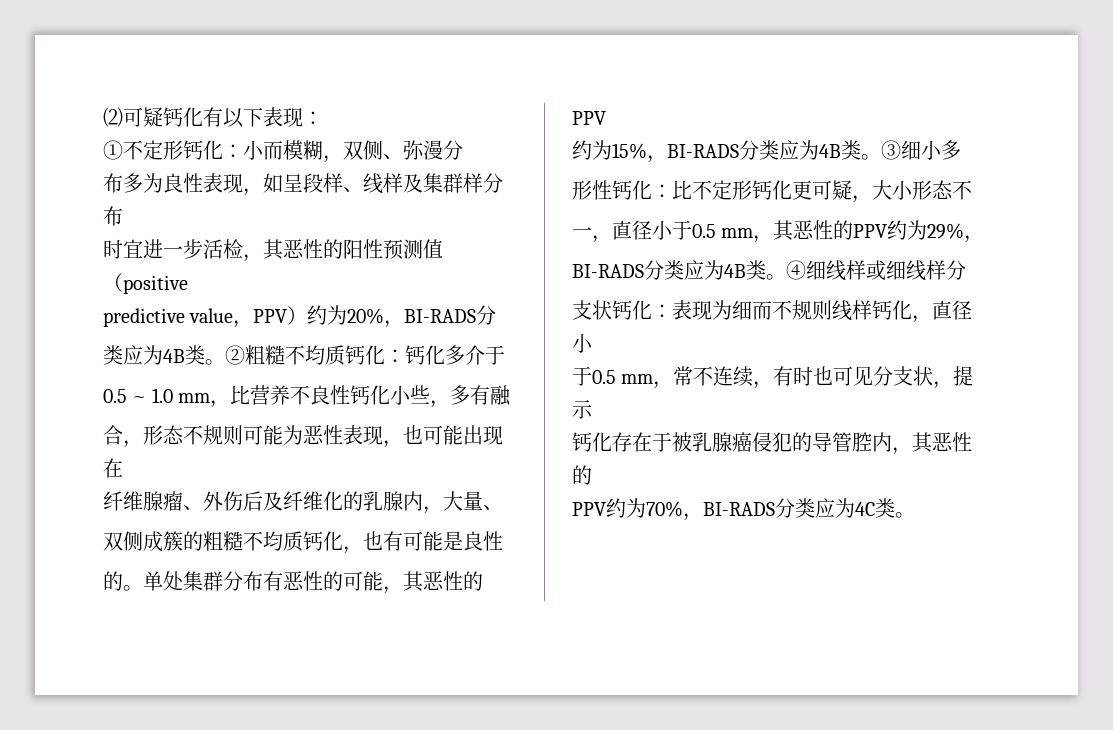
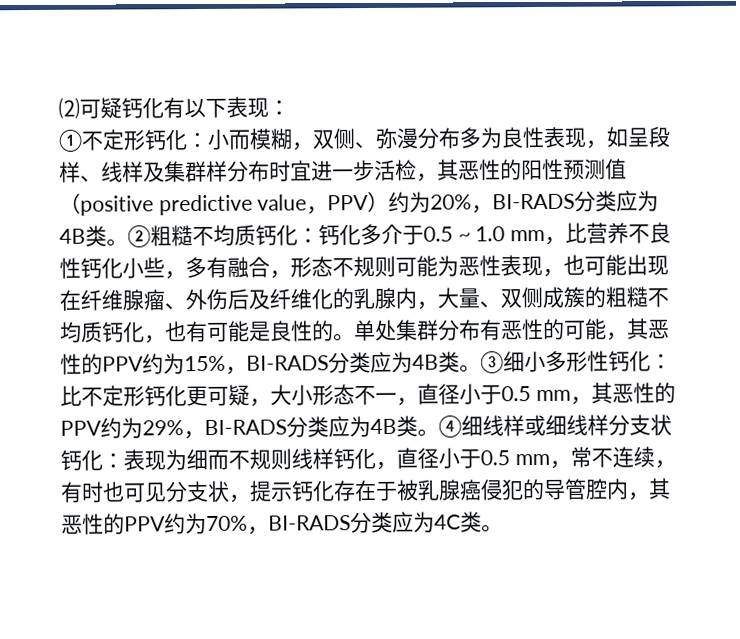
- ①不定形钙化：小而模糊，双侧、弥漫分
- 布多为良性表现，如呈段样、线样及集群样分布
- 时宜进一步活检，其恶性的阳性预测值（positive
- predictive value，PPV）约为20%，BI-RADS分
- 类应为4B类。
+ ①不定形钙化：小而模糊，双侧、弥漫分布多为良性表现，如呈段样、线样及集群样分布时宜进一步活检，其恶性的阳性预测值（positive predictive value，PPV）约为20%，BI-RADS分类应为4B类。
- ②粗糙不均质钙化：钙化多介于
- 0.5 ~ 1.0 mm，比营养不良性钙化小些，多有融
- 合，形态不规则可能为恶性表现，也可能出现在
- 纤维腺瘤、外伤后及纤维化的乳腺内，大量、
- 双侧成簇的粗糙不均质钙化，也有可能是良性
- 的。
+ ②粗糙不均质钙化：钙化多介于0.5 ~ 1.0 mm，比营养不良性钙化小些，多有融合，形态不规则可能为恶性表现，也可能出现在纤维腺瘤、外伤后及纤维化的乳腺内，大量、双侧成簇的粗糙不均质钙化，也有可能是良性的。
- 单处集群分布有恶性的可能，其恶性的PPV
- 约为15%，BI-RADS分类应为4B类。
+ 单处集群分布有恶性的可能，其恶性的PPV约为15%，BI-RADS分类应为4B类。
- ③细小多
- 形性钙化：比不定形钙化更可疑，大小形态不
- 一，直径小于0.5 mm，其恶性的PPV约为29%，
- BI-RADS分类应为4B类。
+ ③细小多形性钙化：比不定形钙化更可疑，大小形态不一，直径小于0.5 mm，其恶性的PPV约为29%，BI-RADS分类应为4B类。
- ④细线样或细线样分
- 支状钙化：表现为细而不规则线样钙化，直径小
- 于0.5 mm，常不连续，有时也可见分支状，提示
- 钙化存在于被乳腺癌侵犯的导管腔内，其恶性的
- PPV约为70%，BI-RADS分类应为4C类。
+ ④细线样或细线样分支状钙化：表现为细而不规则线样钙化，直径小于0.5 mm，常不连续，有时也可见分支状，提示钙化存在于被乳腺癌侵犯的导管腔内，其恶性的PPV约为70%，BI-RADS分类应为4C类。

